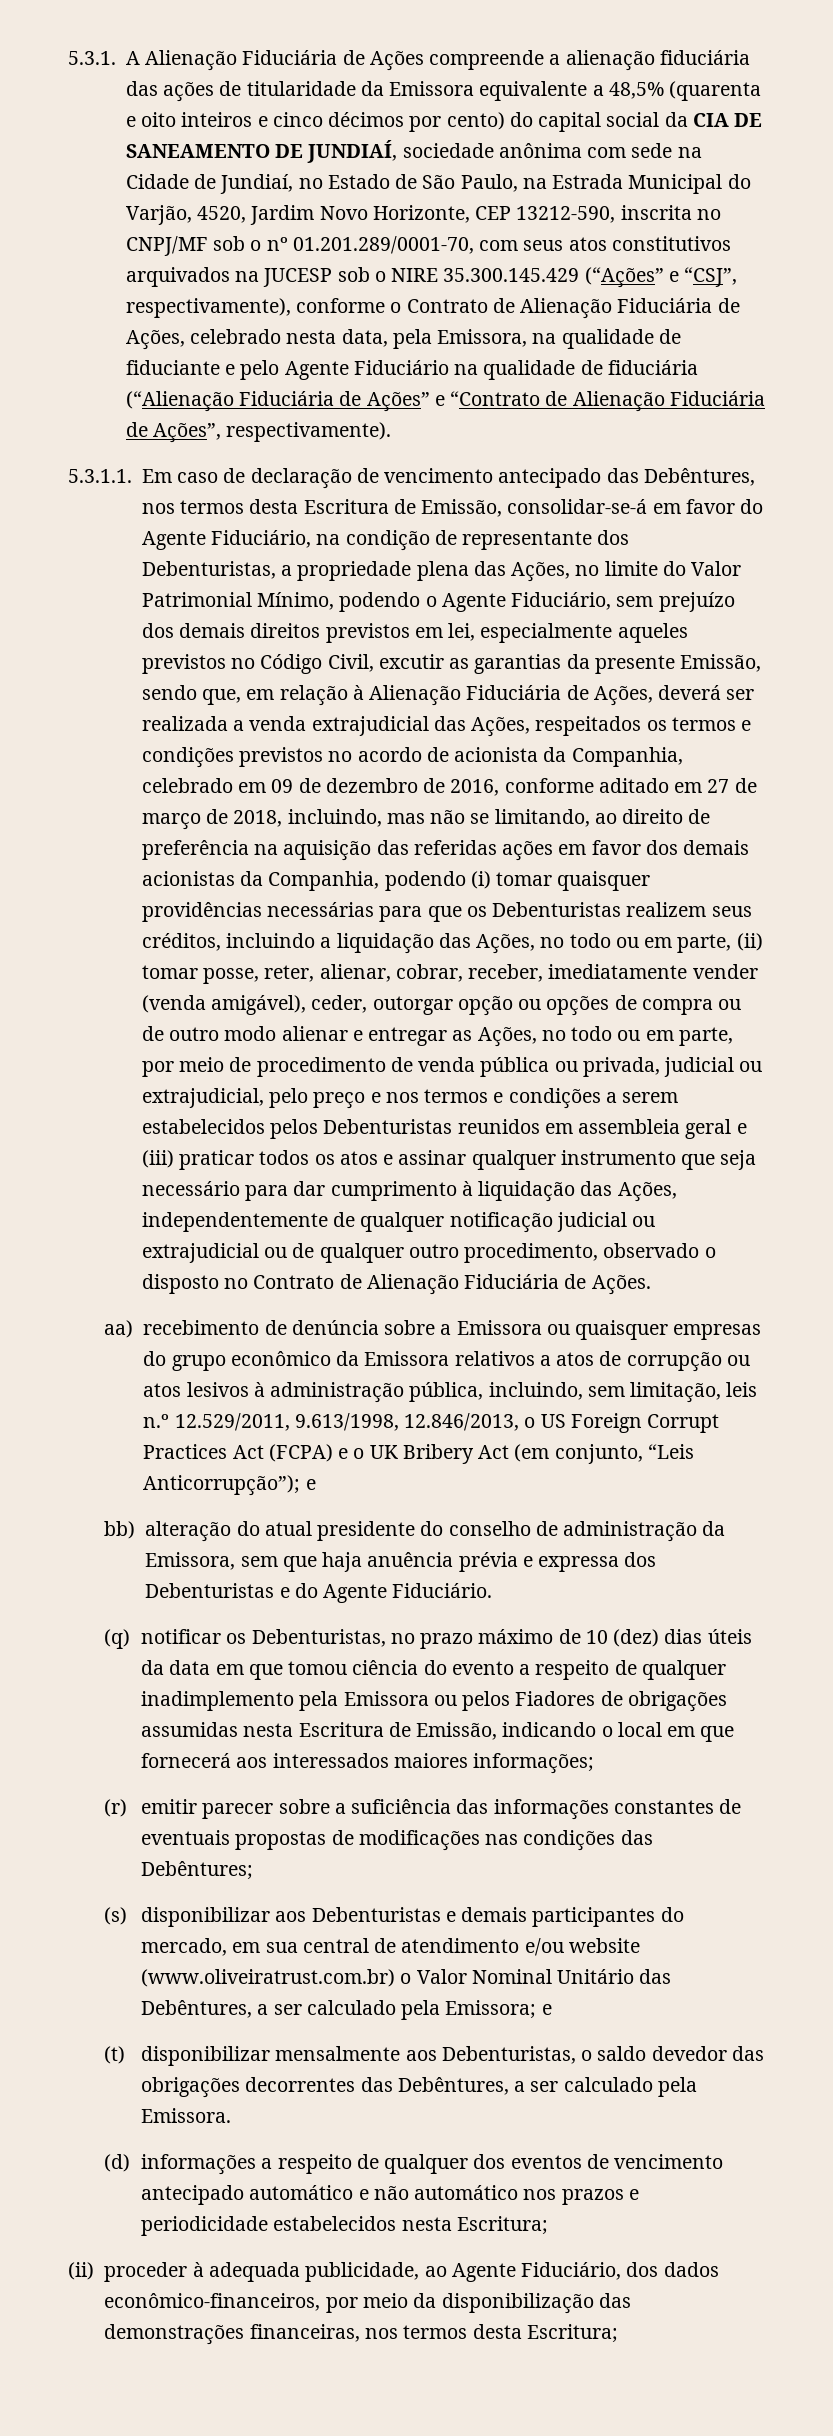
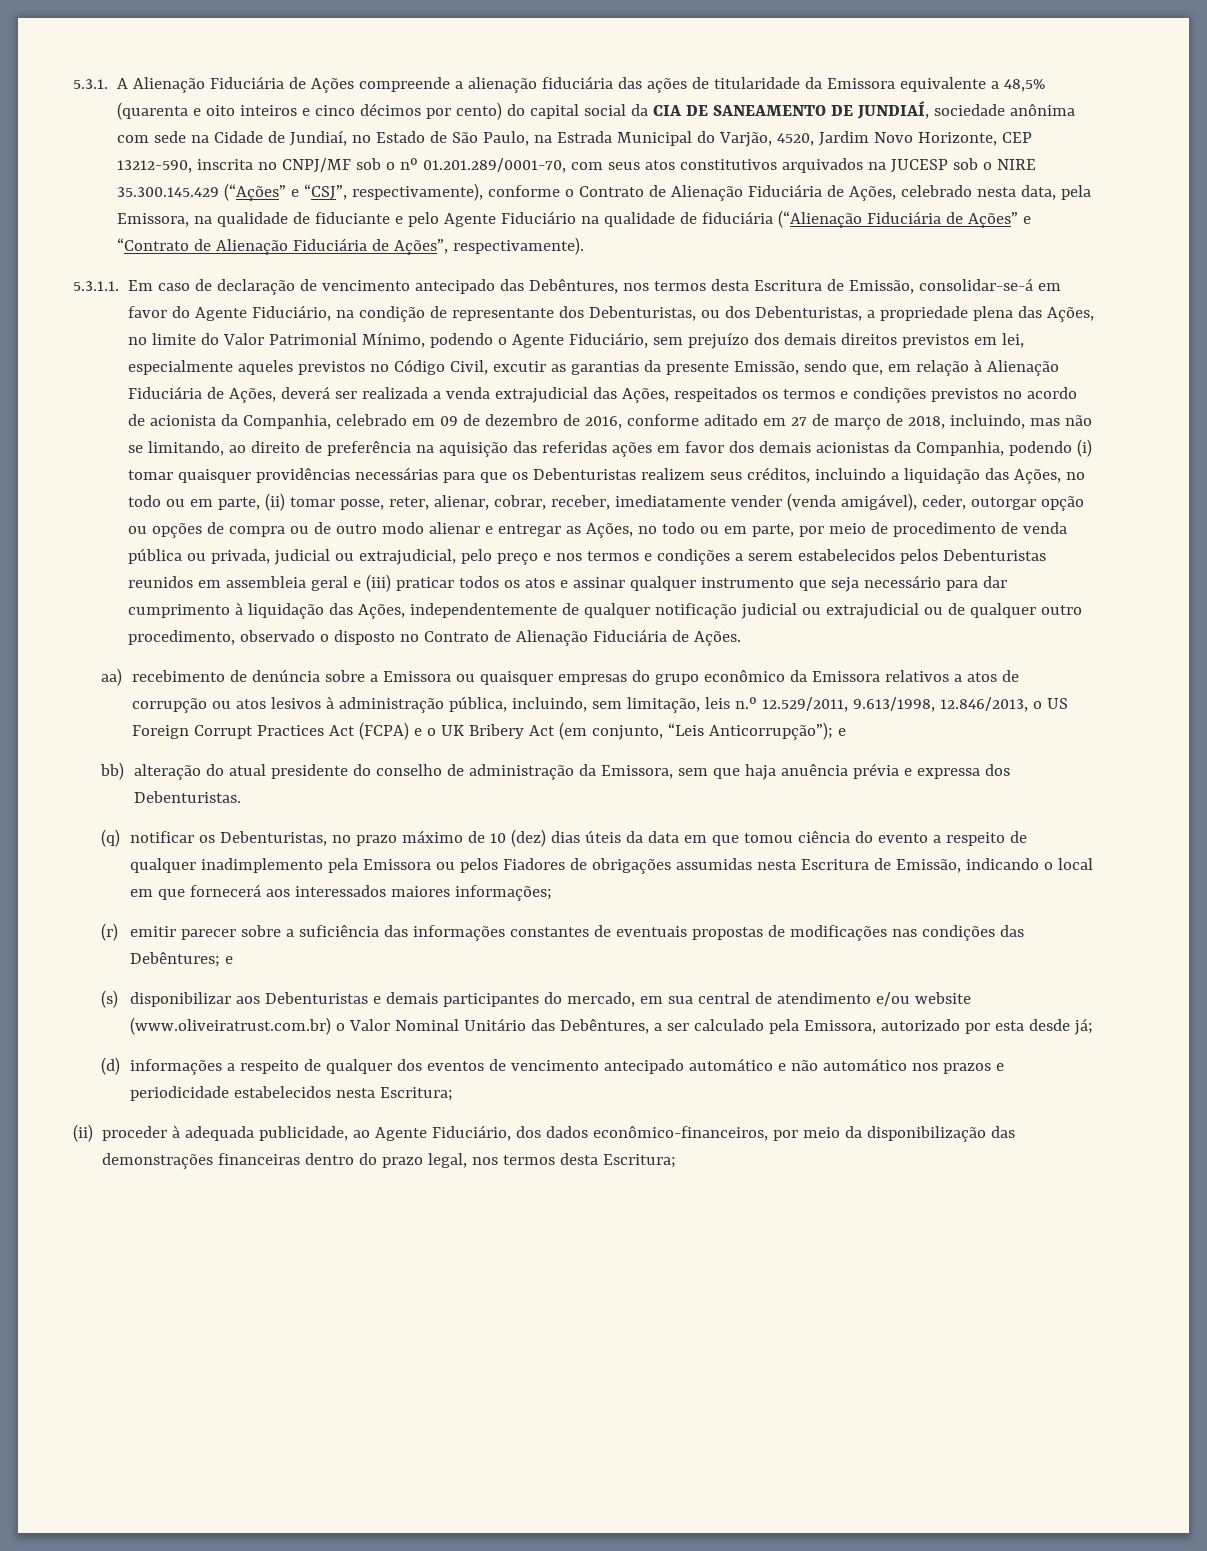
- 5.3.1.1. Em caso de declaração de vencimento antecipado das Debêntures, nos termos desta Escritura de Emissão, consolidar-se-á em favor do Agente Fiduciário, na condição de representante dos Debenturistas, a propriedade plena das Ações, no limite do Valor Patrimonial Mínimo, podendo o Agente Fiduciário, sem prejuízo dos demais direitos previstos em lei, especialmente aqueles previstos no Código Civil, excutir as garantias da presente Emissão, sendo que, em relação à Alienação Fiduciária de Ações, deverá ser realizada a venda extrajudicial das Ações, respeitados os termos e condições previstos no acordo de acionista da Companhia, celebrado em 09 de dezembro de 2016, conforme aditado em 27 de março de 2018, incluindo, mas não se limitando, ao direito de preferência na aquisição das referidas ações em favor dos demais acionistas da Companhia, podendo (i) tomar quaisquer providências necessárias para que os Debenturistas realizem seus créditos, incluindo a liquidação das Ações, no todo ou em parte, (ii) tomar posse, reter, alienar, cobrar, receber, imediatamente vender (venda amigável), ceder, outorgar opção ou opções de compra ou de outro modo alienar e entregar as Ações, no todo ou em parte, por meio de procedimento de venda pública ou privada, judicial ou extrajudicial, pelo preço e nos termos e condições a serem estabelecidos pelos Debenturistas reunidos em assembleia geral e (iii) praticar todos os atos e assinar qualquer instrumento que seja necessário para dar cumprimento à liquidação das Ações, independentemente de qualquer notificação judicial ou extrajudicial ou de qualquer outro procedimento, observado o disposto no Contrato de Alienação Fiduciária de Ações.
+ 5.3.1.1. Em caso de declaração de vencimento antecipado das Debêntures, nos termos desta Escritura de Emissão, consolidar-se-á em favor do Agente Fiduciário, na condição de representante dos Debenturistas, ou dos Debenturistas, a propriedade plena das Ações, no limite do Valor Patrimonial Mínimo, podendo o Agente Fiduciário, sem prejuízo dos demais direitos previstos em lei, especialmente aqueles previstos no Código Civil, excutir as garantias da presente Emissão, sendo que, em relação à Alienação Fiduciária de Ações, deverá ser realizada a venda extrajudicial das Ações, respeitados os termos e condições previstos no acordo de acionista da Companhia, celebrado em 09 de dezembro de 2016, conforme aditado em 27 de março de 2018, incluindo, mas não se limitando, ao direito de preferência na aquisição das referidas ações em favor dos demais acionistas da Companhia, podendo (i) tomar quaisquer providências necessárias para que os Debenturistas realizem seus créditos, incluindo a liquidação das Ações, no todo ou em parte, (ii) tomar posse, reter, alienar, cobrar, receber, imediatamente vender (venda amigável), ceder, outorgar opção ou opções de compra ou de outro modo alienar e entregar as Ações, no todo ou em parte, por meio de procedimento de venda pública ou privada, judicial ou extrajudicial, pelo preço e nos termos e condições a serem estabelecidos pelos Debenturistas reunidos em assembleia geral e (iii) praticar todos os atos e assinar qualquer instrumento que seja necessário para dar cumprimento à liquidação das Ações, independentemente de qualquer notificação judicial ou extrajudicial ou de qualquer outro procedimento, observado o disposto no Contrato de Alienação Fiduciária de Ações.
- bb) alteração do atual presidente do conselho de administração da Emissora, sem que haja anuência prévia e expressa dos Debenturistas e do Agente Fiduciário.
+ bb) alteração do atual presidente do conselho de administração da Emissora, sem que haja anuência prévia e expressa dos Debenturistas.
- (r) emitir parecer sobre a suficiência das informações constantes de eventuais propostas de modificações nas condições das Debêntures;
+ (r) emitir parecer sobre a suficiência das informações constantes de eventuais propostas de modificações nas condições das Debêntures; e
- (s) disponibilizar aos Debenturistas e demais participantes do mercado, em sua central de atendimento e/ou website (www.oliveiratrust.com.br) o Valor Nominal Unitário das Debêntures, a ser calculado pela Emissora; e
- (t) disponibilizar mensalmente aos Debenturistas, o saldo devedor das obrigações decorrentes das Debêntures, a ser calculado pela Emissora.
+ (s) disponibilizar aos Debenturistas e demais participantes do mercado, em sua central de atendimento e/ou website (www.oliveiratrust.com.br) o Valor Nominal Unitário das Debêntures, a ser calculado pela Emissora, autorizado por esta desde já;
- (ii) proceder à adequada publicidade, ao Agente Fiduciário, dos dados econômico-financeiros, por meio da disponibilização das demonstrações financeiras, nos termos desta Escritura;
+ (ii) proceder à adequada publicidade, ao Agente Fiduciário, dos dados econômico-financeiros, por meio da disponibilização das demonstrações financeiras dentro do prazo legal, nos termos desta Escritura;

